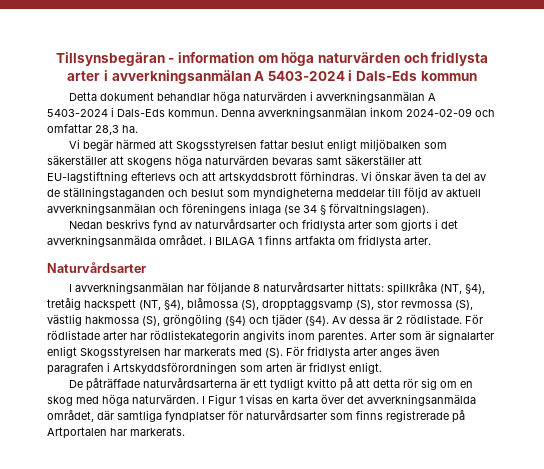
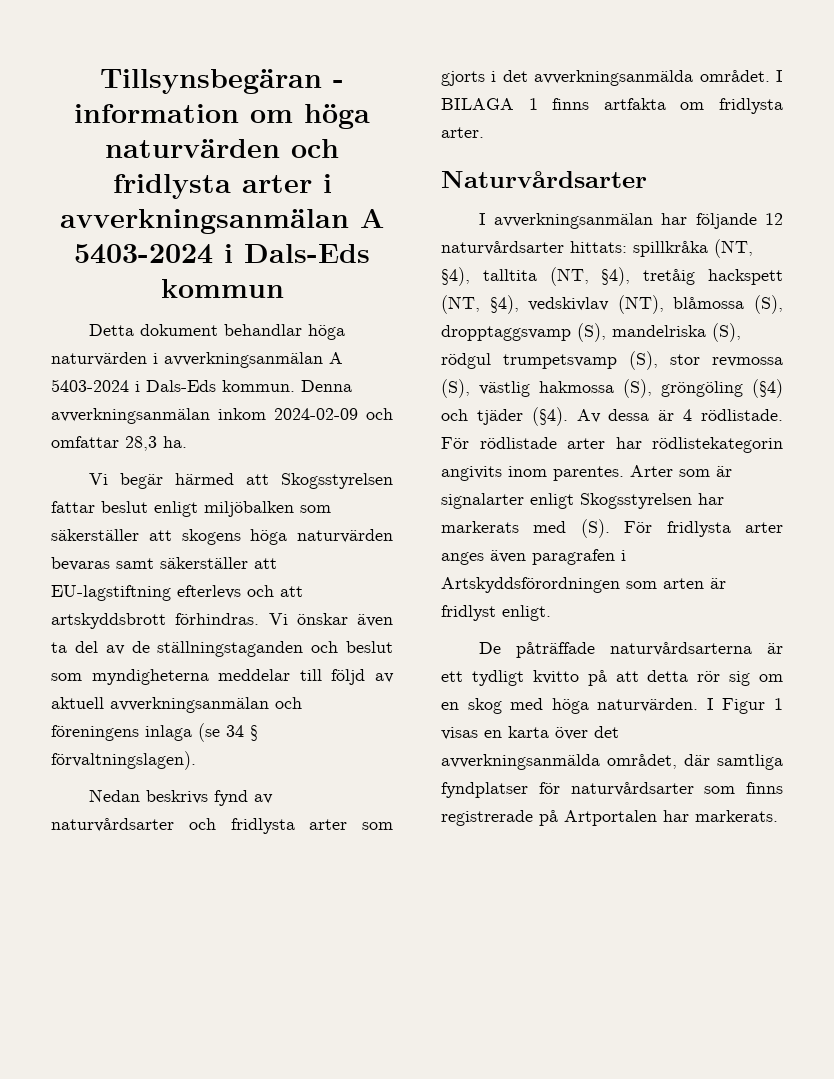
- I avverkningsanmälan har följande 8 naturvårdsarter hittats: spillkråka (NT, §4), tretåig hackspett (NT, §4), blåmossa (S), dropptaggsvamp (S), stor revmossa (S), västlig hakmossa (S), gröngöling (§4) och tjäder (§4).
+ I avverkningsanmälan har följande 12 naturvårdsarter hittats: spillkråka (NT, §4), talltita (NT, §4), tretåig hackspett (NT, §4), vedskivlav (NT), blåmossa (S), dropptaggsvamp (S), mandelriska (S), rödgul trumpetsvamp (S), stor revmossa (S), västlig hakmossa (S), gröngöling (§4) och tjäder (§4).
- Av dessa är 2 rödlistade.
+ Av dessa är 4 rödlistade.

